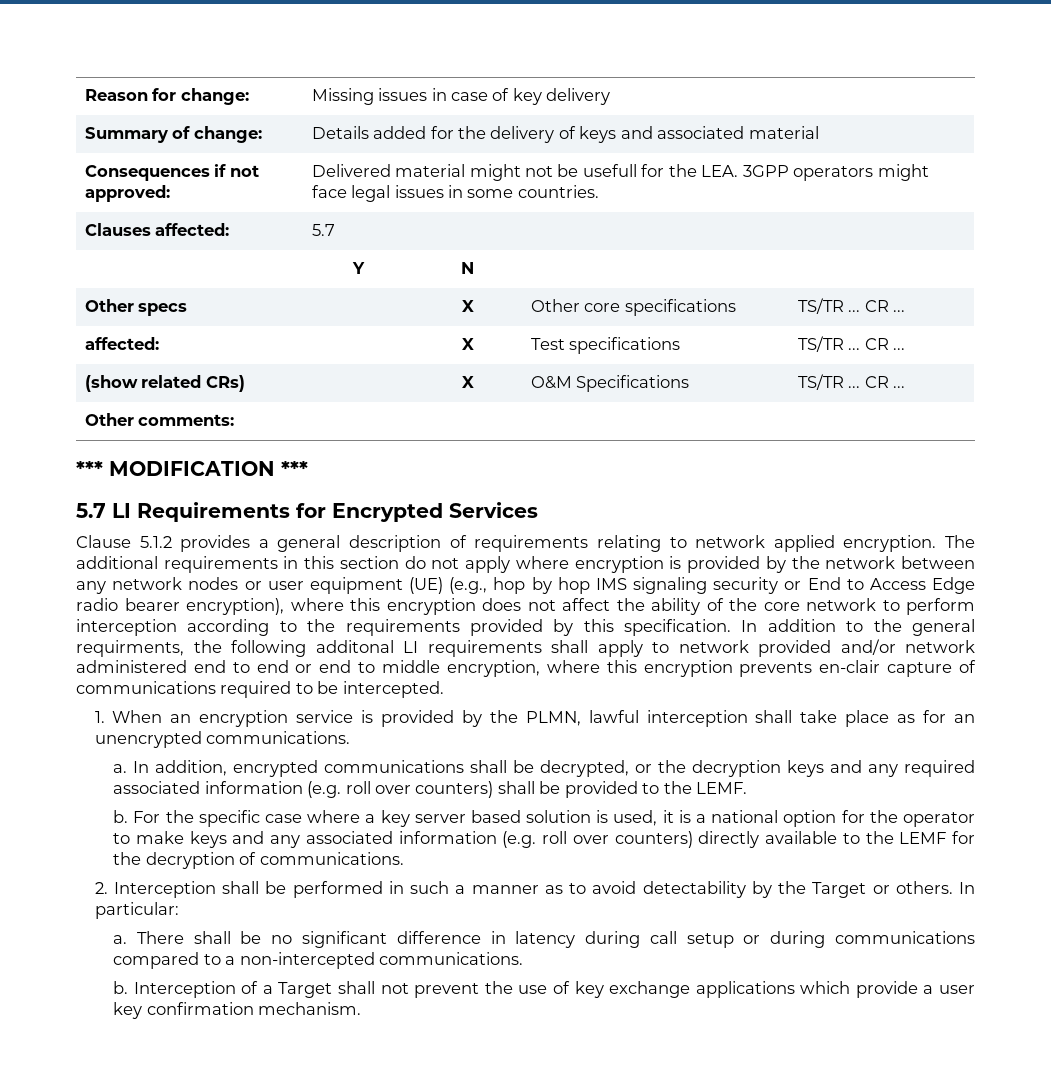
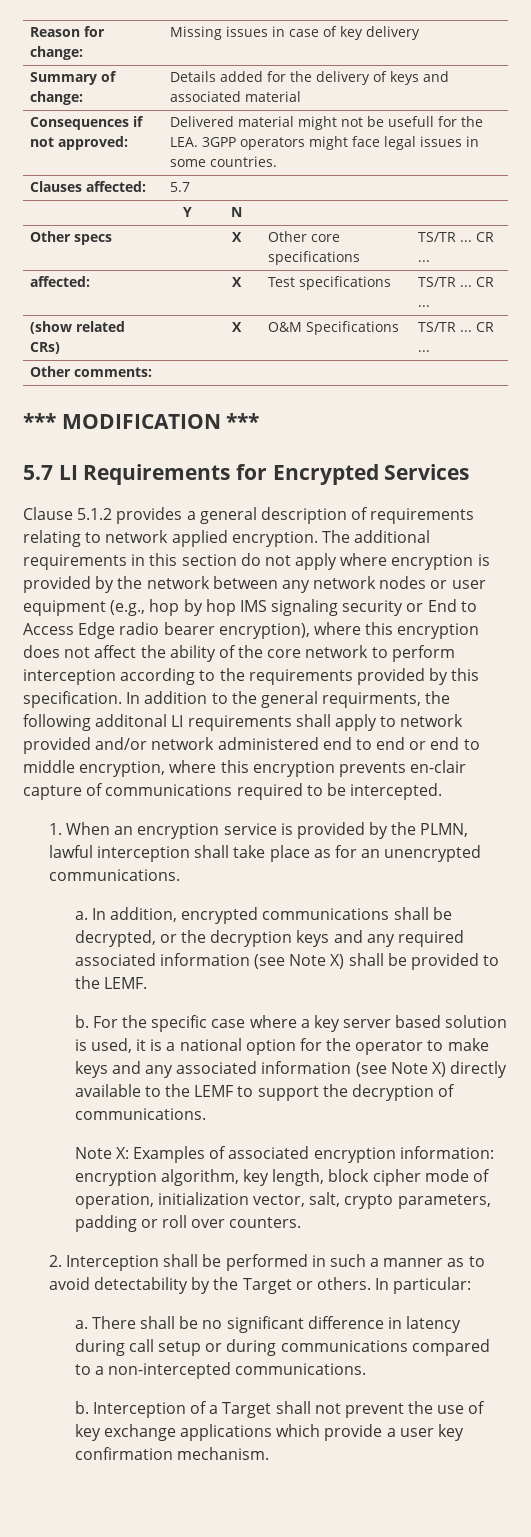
- The additional requirements in this section do not apply where encryption is provided by the network between any network nodes or user equipment (UE) (e.g., hop by hop IMS signaling security or End to Access Edge radio bearer encryption), where this encryption does not affect the ability of the core network to perform interception according to the requirements provided by this specification.
+ The additional requirements in this section do not apply where encryption is provided by the network between any network nodes or user equipment (e.g., hop by hop IMS signaling security or End to Access Edge radio bearer encryption), where this encryption does not affect the ability of the core network to perform interception according to the requirements provided by this specification.
- In addition, encrypted communications shall be decrypted, or the decryption keys and any required associated information (e.g. roll over counters) shall be provided to the LEMF.
+ In addition, encrypted communications shall be decrypted, or the decryption keys and any required associated information (see Note X) shall be provided to the LEMF.
- For the specific case where a key server based solution is used, it is a national option for the operator to make keys and any associated information (e.g. roll over counters) directly available to the LEMF for the decryption of communications.
+ For the specific case where a key server based solution is used, it is a national option for the operator to make keys and any associated information (see Note X) directly available to the LEMF to support the decryption of communications.
+ Note X: Examples of associated encryption information: encryption algorithm, key length, block cipher mode of operation, initialization vector, salt, crypto parameters, padding or roll over counters.

